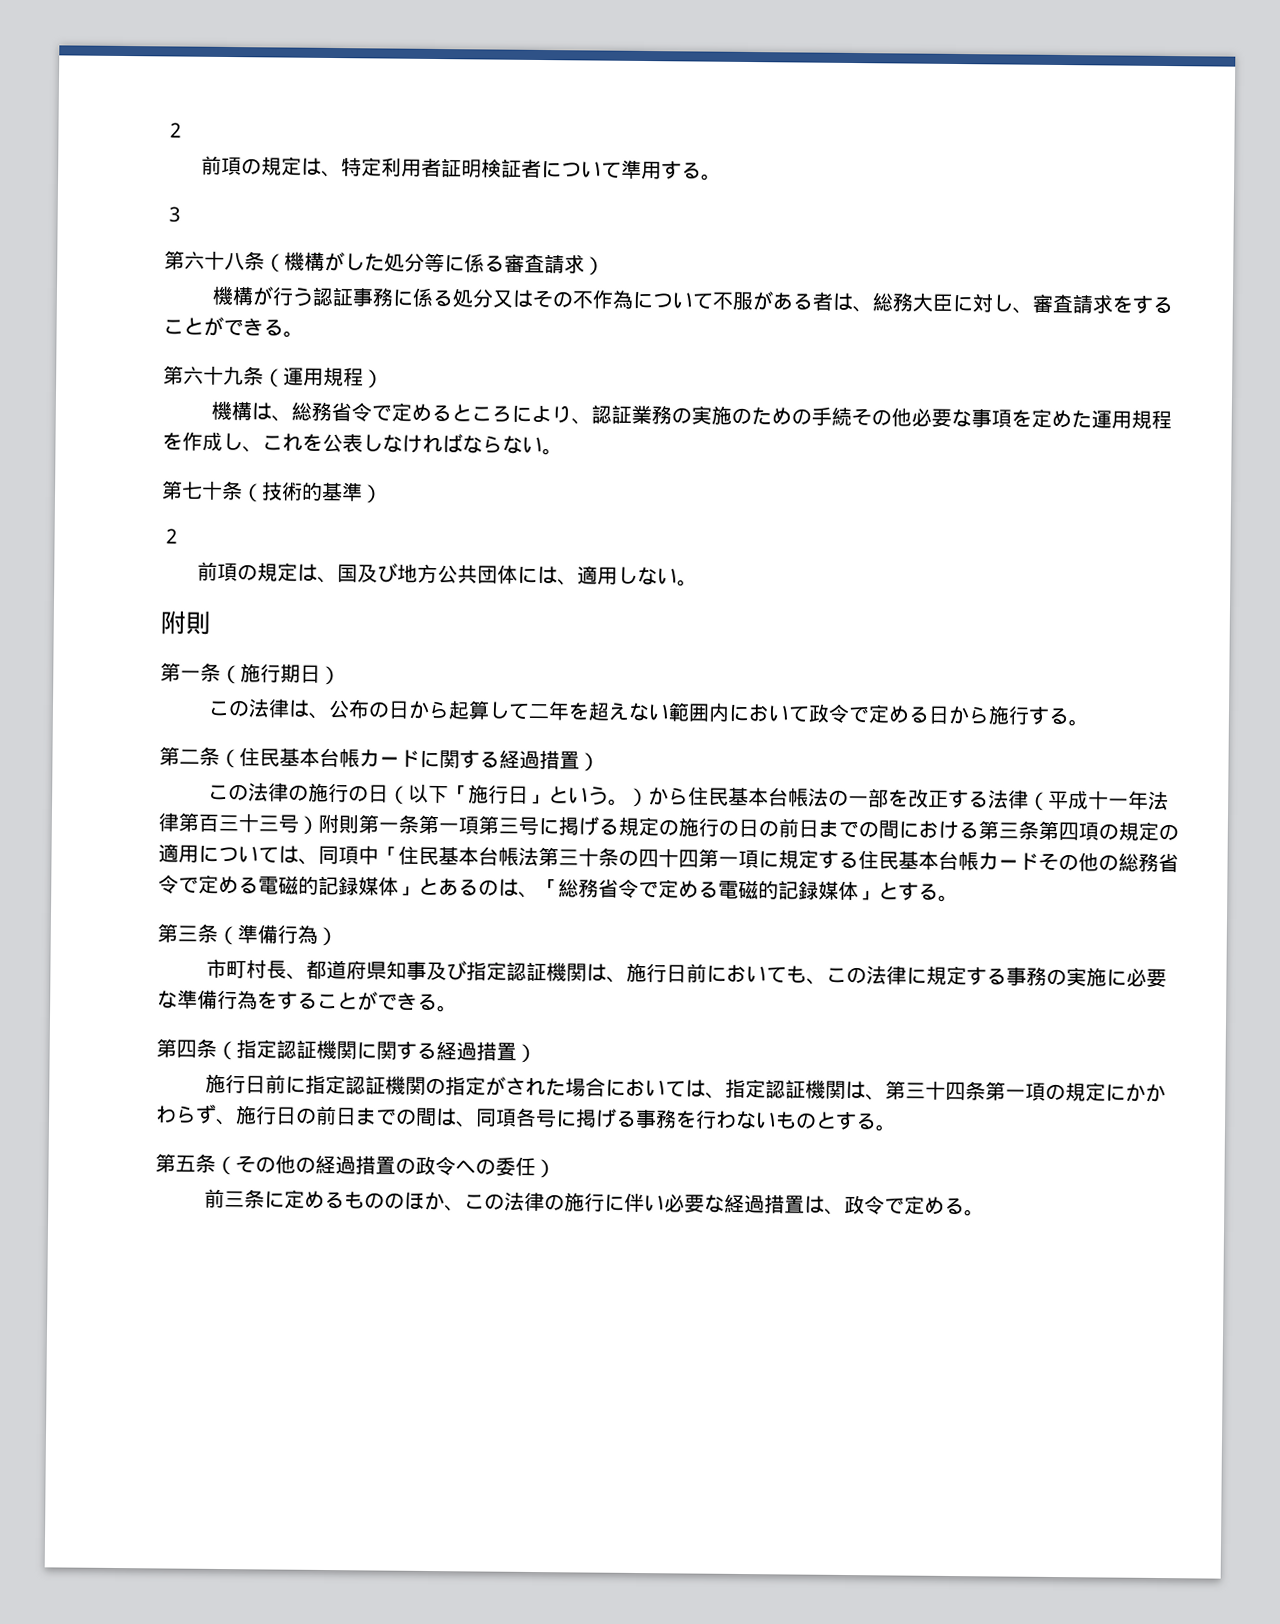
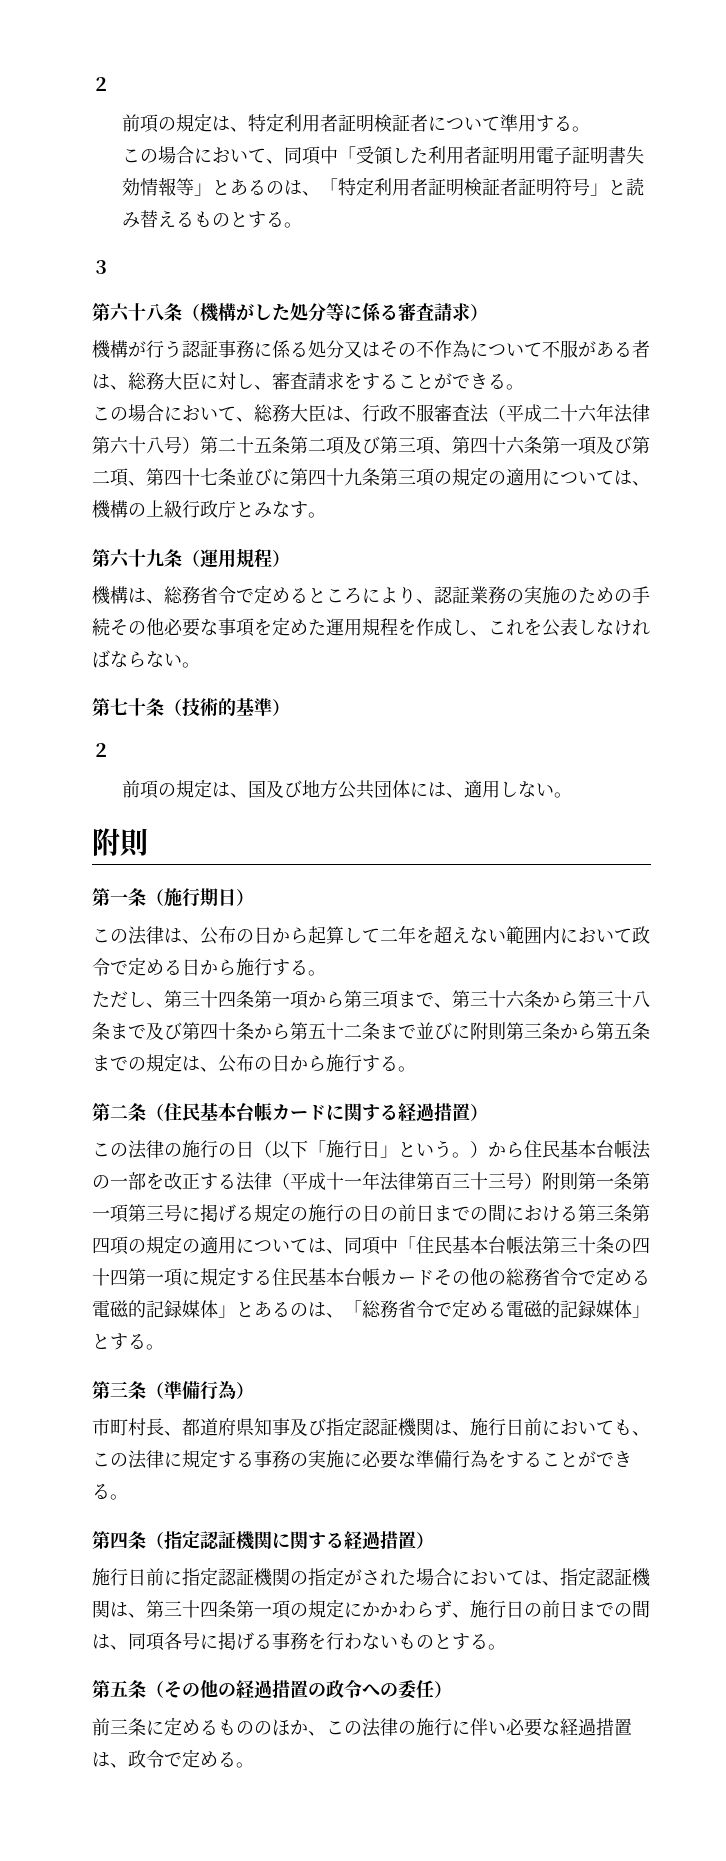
+ この場合において、同項中「受領した利用者証明用電子証明書失効情報等」とあるのは、「特定利用者証明検証者証明符号」と読み替えるものとする。
+ この場合において、総務大臣は、行政不服審査法（平成二十六年法律第六十八号）第二十五条第二項及び第三項、第四十六条第一項及び第二項、第四十七条並びに第四十九条第三項の規定の適用については、機構の上級行政庁とみなす。
+ ただし、第三十四条第一項から第三項まで、第三十六条から第三十八条まで及び第四十条から第五十二条まで並びに附則第三条から第五条までの規定は、公布の日から施行する。

